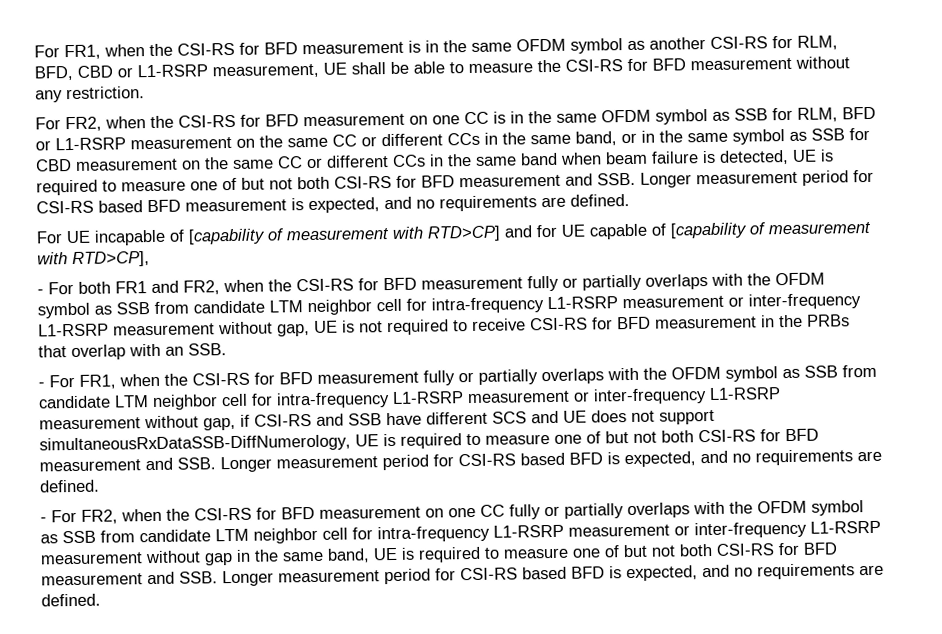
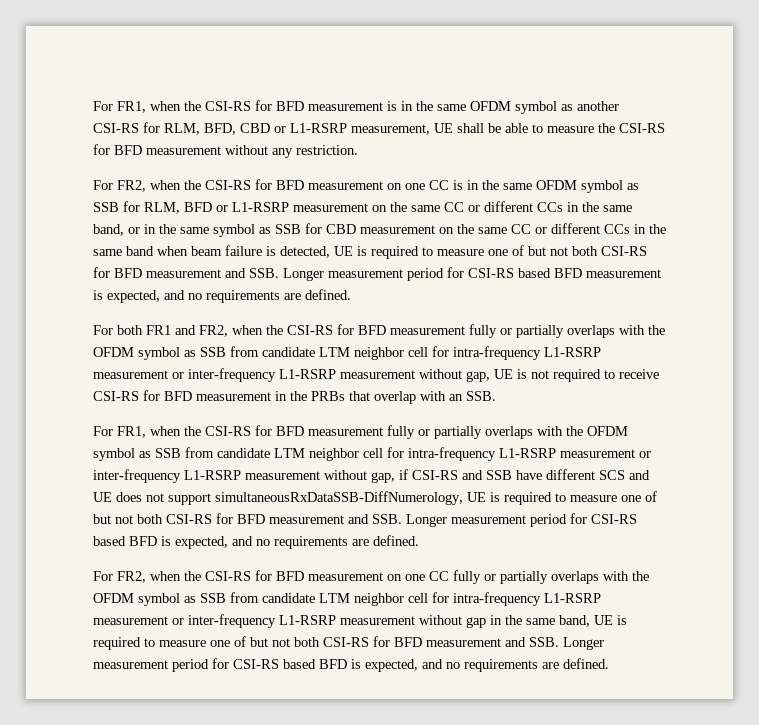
- For UE incapable of [capability of measurement with RTD>CP] and for UE capable of [capability of measurement with RTD>CP],
- - For both FR1 and FR2, when the CSI-RS for BFD measurement fully or partially overlaps with the OFDM symbol as SSB from candidate LTM neighbor cell for intra-frequency L1-RSRP measurement or inter-frequency L1-RSRP measurement without gap, UE is not required to receive CSI-RS for BFD measurement in the PRBs that overlap with an SSB.
+ For both FR1 and FR2, when the CSI-RS for BFD measurement fully or partially overlaps with the OFDM symbol as SSB from candidate LTM neighbor cell for intra-frequency L1-RSRP measurement or inter-frequency L1-RSRP measurement without gap, UE is not required to receive CSI-RS for BFD measurement in the PRBs that overlap with an SSB.
- - For FR1, when the CSI-RS for BFD measurement fully or partially overlaps with the OFDM symbol as SSB from candidate LTM neighbor cell for intra-frequency L1-RSRP measurement or inter-frequency L1-RSRP measurement without gap, if CSI-RS and SSB have different SCS and UE does not support simultaneousRxDataSSB-DiffNumerology, UE is required to measure one of but not both CSI-RS for BFD measurement and SSB. Longer measurement period for CSI-RS based BFD is expected, and no requirements are defined.
+ For FR1, when the CSI-RS for BFD measurement fully or partially overlaps with the OFDM symbol as SSB from candidate LTM neighbor cell for intra-frequency L1-RSRP measurement or inter-frequency L1-RSRP measurement without gap, if CSI-RS and SSB have different SCS and UE does not support simultaneousRxDataSSB-DiffNumerology, UE is required to measure one of but not both CSI-RS for BFD measurement and SSB. Longer measurement period for CSI-RS based BFD is expected, and no requirements are defined.
- - For FR2, when the CSI-RS for BFD measurement on one CC fully or partially overlaps with the OFDM symbol as SSB from candidate LTM neighbor cell for intra-frequency L1-RSRP measurement or inter-frequency L1-RSRP measurement without gap in the same band, UE is required to measure one of but not both CSI-RS for BFD measurement and SSB. Longer measurement period for CSI-RS based BFD is expected, and no requirements are defined.
+ For FR2, when the CSI-RS for BFD measurement on one CC fully or partially overlaps with the OFDM symbol as SSB from candidate LTM neighbor cell for intra-frequency L1-RSRP measurement or inter-frequency L1-RSRP measurement without gap in the same band, UE is required to measure one of but not both CSI-RS for BFD measurement and SSB. Longer measurement period for CSI-RS based BFD is expected, and no requirements are defined.

